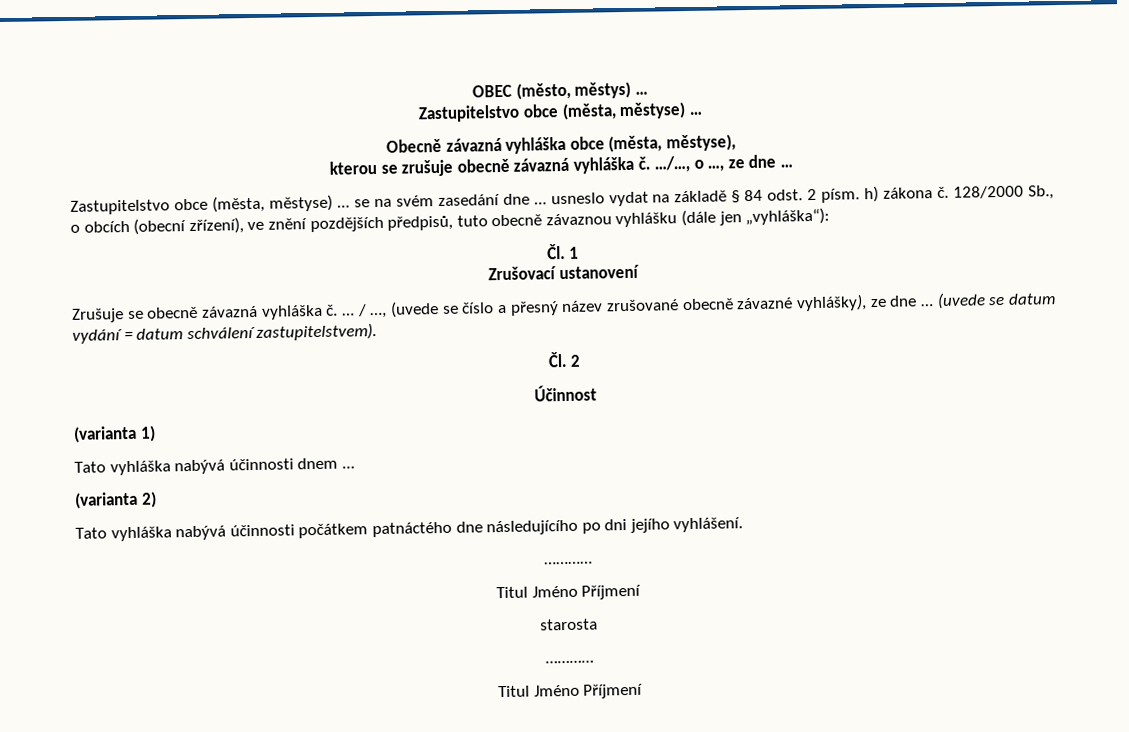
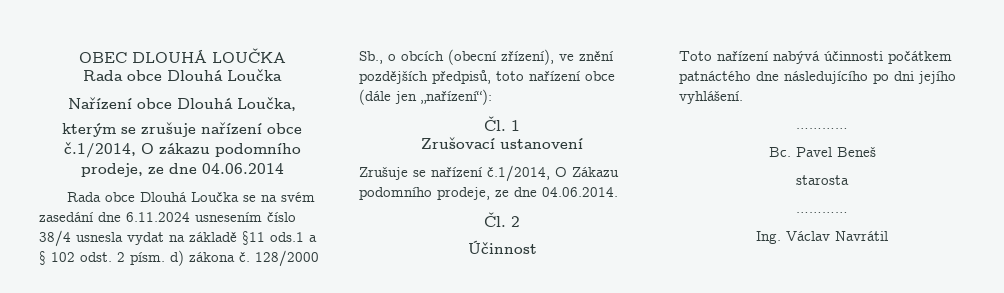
- OBEC (město, městys) …
- Zastupitelstvo obce (města, městyse) …
- Obecně závazná vyhláška obce (města, městyse),
- kterou se zrušuje obecně závazná vyhláška č. …/…, o …, ze dne …
- Zastupitelstvo obce (města, městyse) … se na svém zasedání dne … usneslo vydat na základě § 84 odst. 2 písm. h) zákona č.
+ OBEC DLOUHÁ LOUČKA
+ Rada obce Dlouhá Loučka
+ Nařízení obce Dlouhá Loučka,
+ kterým se zrušuje nařízení obce č.1/2014, O zákazu podomního prodeje, ze dne 04.06.2014
+ Rada obce Dlouhá Loučka se na svém zasedání dne 6.11.2024 usnesením číslo 38/4 usnesla vydat na základě §11 ods.1 a § 102 odst. 2 písm. d) zákona č.
- 128/2000 Sb., o obcích (obecní zřízení), ve znění pozdějších předpisů, tuto obecně závaznou vyhlášku (dále jen „vyhláška“):
+ 128/2000 Sb., o obcích (obecní zřízení), ve znění pozdějších předpisů, toto nařízení obce (dále jen „nařízení“):
- Zrušuje se obecně závazná vyhláška č. … / …, (uvede se číslo a přesný název zrušované obecně závazné vyhlášky), ze dne … (uvede se datum vydání = datum schválení zastupitelstvem).
+ Zrušuje se nařízení č.1/2014, O Zákazu podomního prodeje, ze dne 04.06.2014.
  Čl. 2
  Účinnost
- (varianta 1)
- Tato vyhláška nabývá účinnosti dnem …
- (varianta 2)
- Tato vyhláška nabývá účinnosti počátkem patnáctého dne následujícího po dni jejího vyhlášení.
+ Toto nařízení nabývá účinnosti počátkem patnáctého dne následujícího po dni jejího vyhlášení.
  …………
- Titul Jméno Příjmení
+ Bc. Pavel Beneš
  starosta
  …………
- Titul Jméno Příjmení
+ Ing. Václav Navrátil

